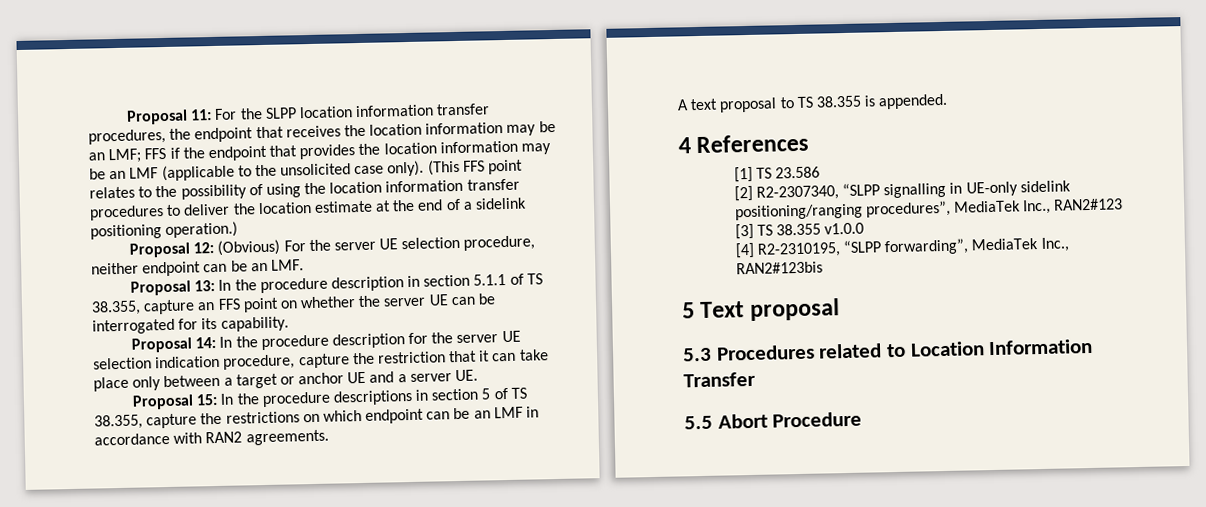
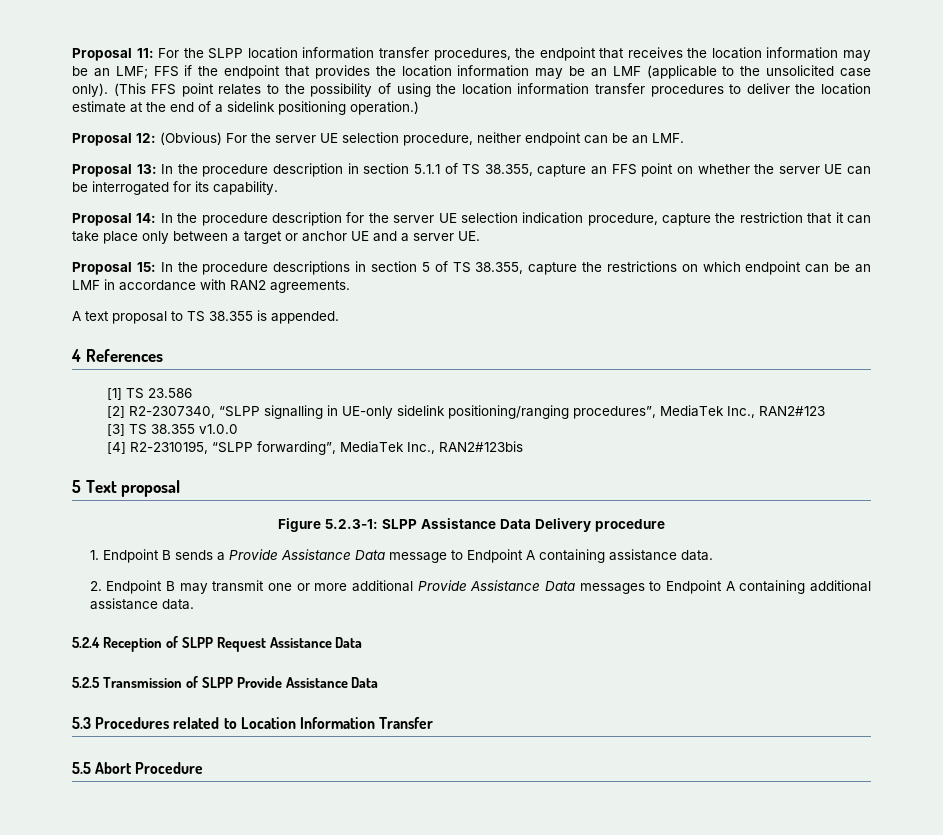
+ Figure 5.2.3-1: SLPP Assistance Data Delivery procedure
+ 1. Endpoint B sends a Provide Assistance Data message to Endpoint A containing assistance data.
+ 2. Endpoint B may transmit one or more additional Provide Assistance Data messages to Endpoint A containing additional assistance data.
+ 5.2.4 Reception of SLPP Request Assistance Data
+ 5.2.5 Transmission of SLPP Provide Assistance Data

